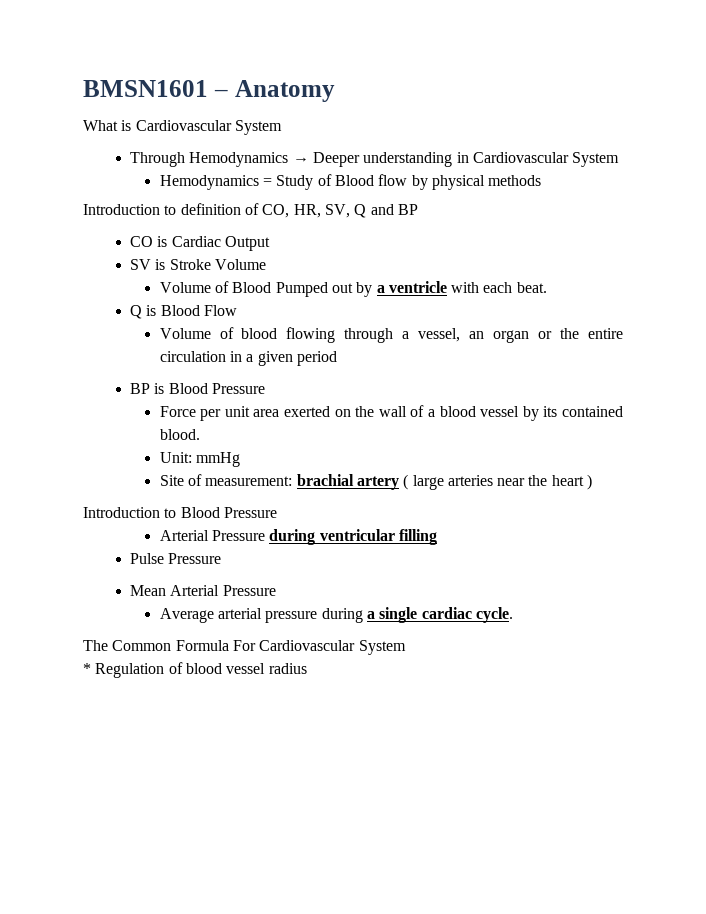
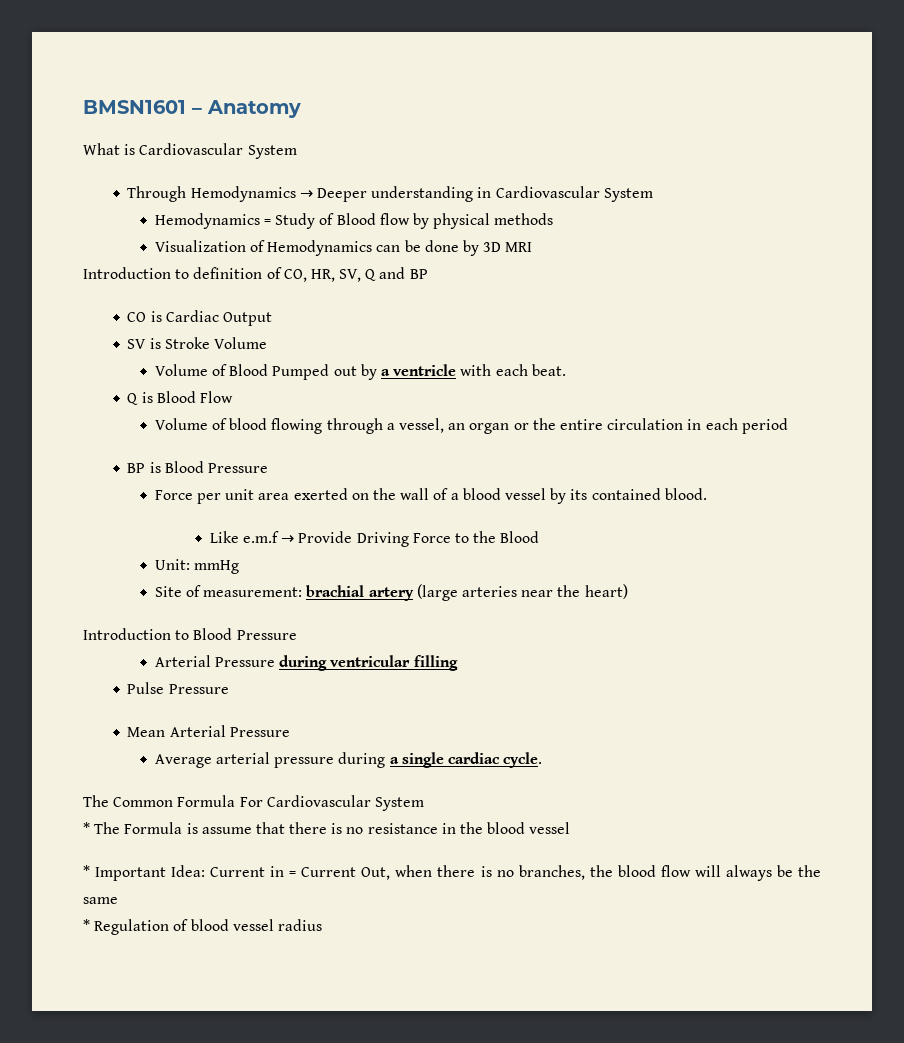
+ Visualization of Hemodynamics can be done by 3D MRI
- Volume of blood flowing through a vessel, an organ or the entire circulation in a given period
+ Volume of blood flowing through a vessel, an organ or the entire circulation in each period
+ Like e.m.f → Provide Driving Force to the Blood
- Site of measurement: brachial artery ( large arteries near the heart )
+ Site of measurement: brachial artery (large arteries near the heart)
+ * The Formula is assume that there is no resistance in the blood vessel
+ * Important Idea: Current in = Current Out, when there is no branches, the blood flow will always be the same

